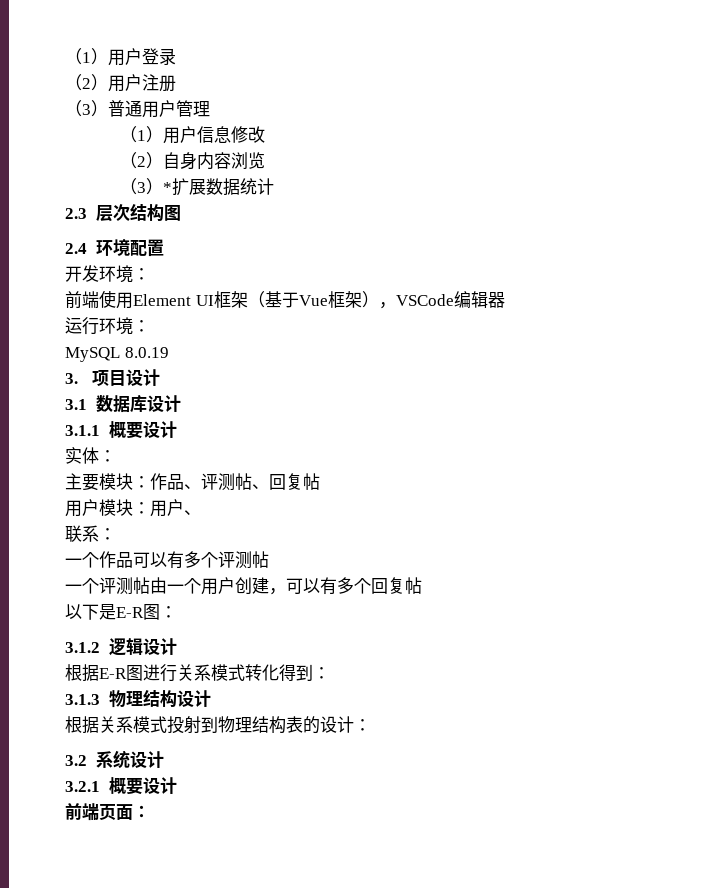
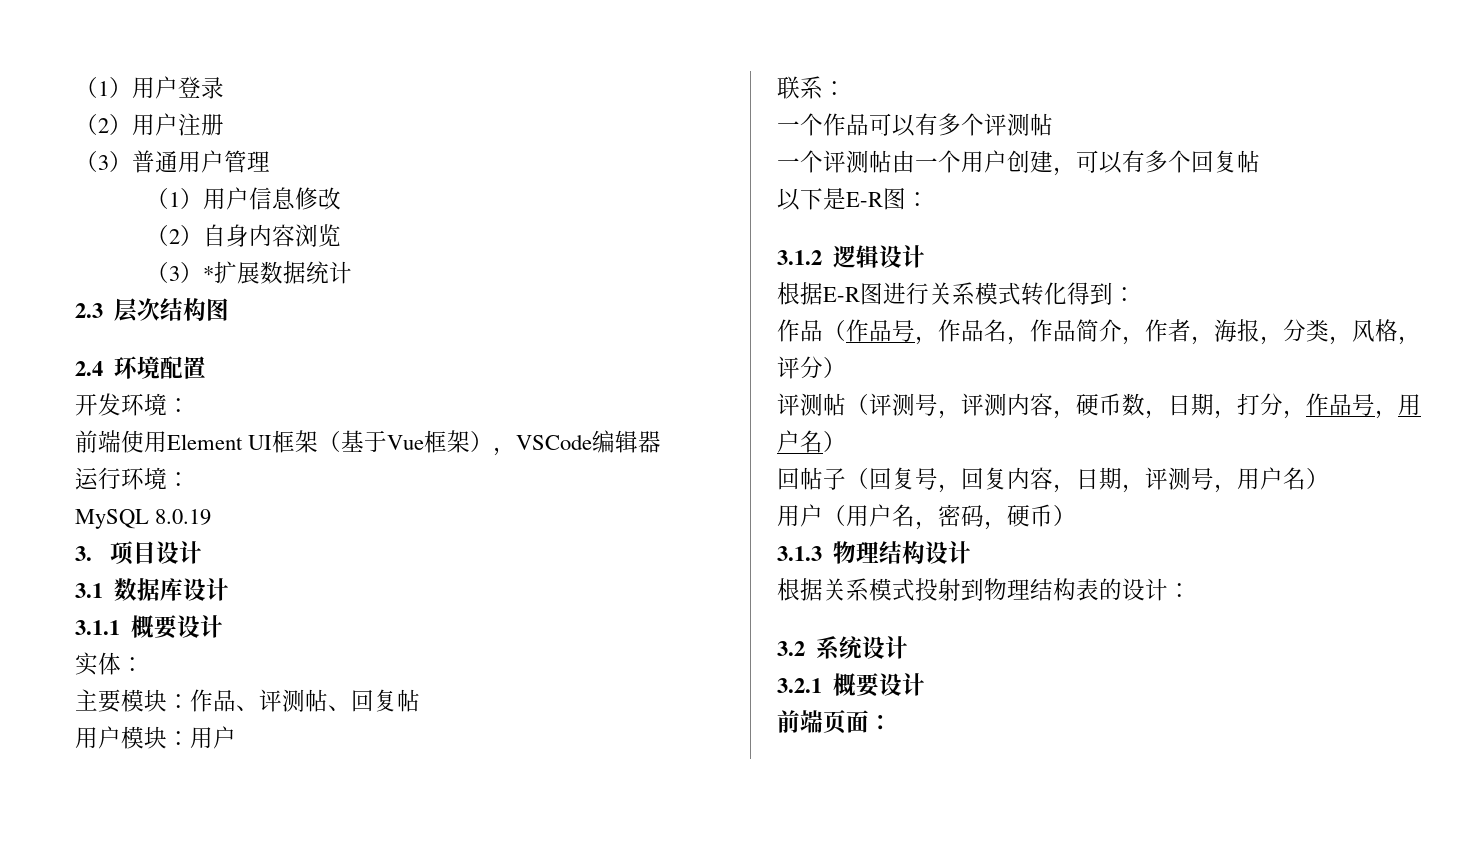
- 用户模块：用户、
+ 用户模块：用户
+ 作品（作品号，作品名，作品简介，作者，海报，分类，风格，评分）
+ 评测帖（评测号，评测内容，硬币数，日期，打分，作品号，用户名）
+ 回帖子（回复号，回复内容，日期，评测号，用户名）
+ 用户（用户名，密码，硬币）

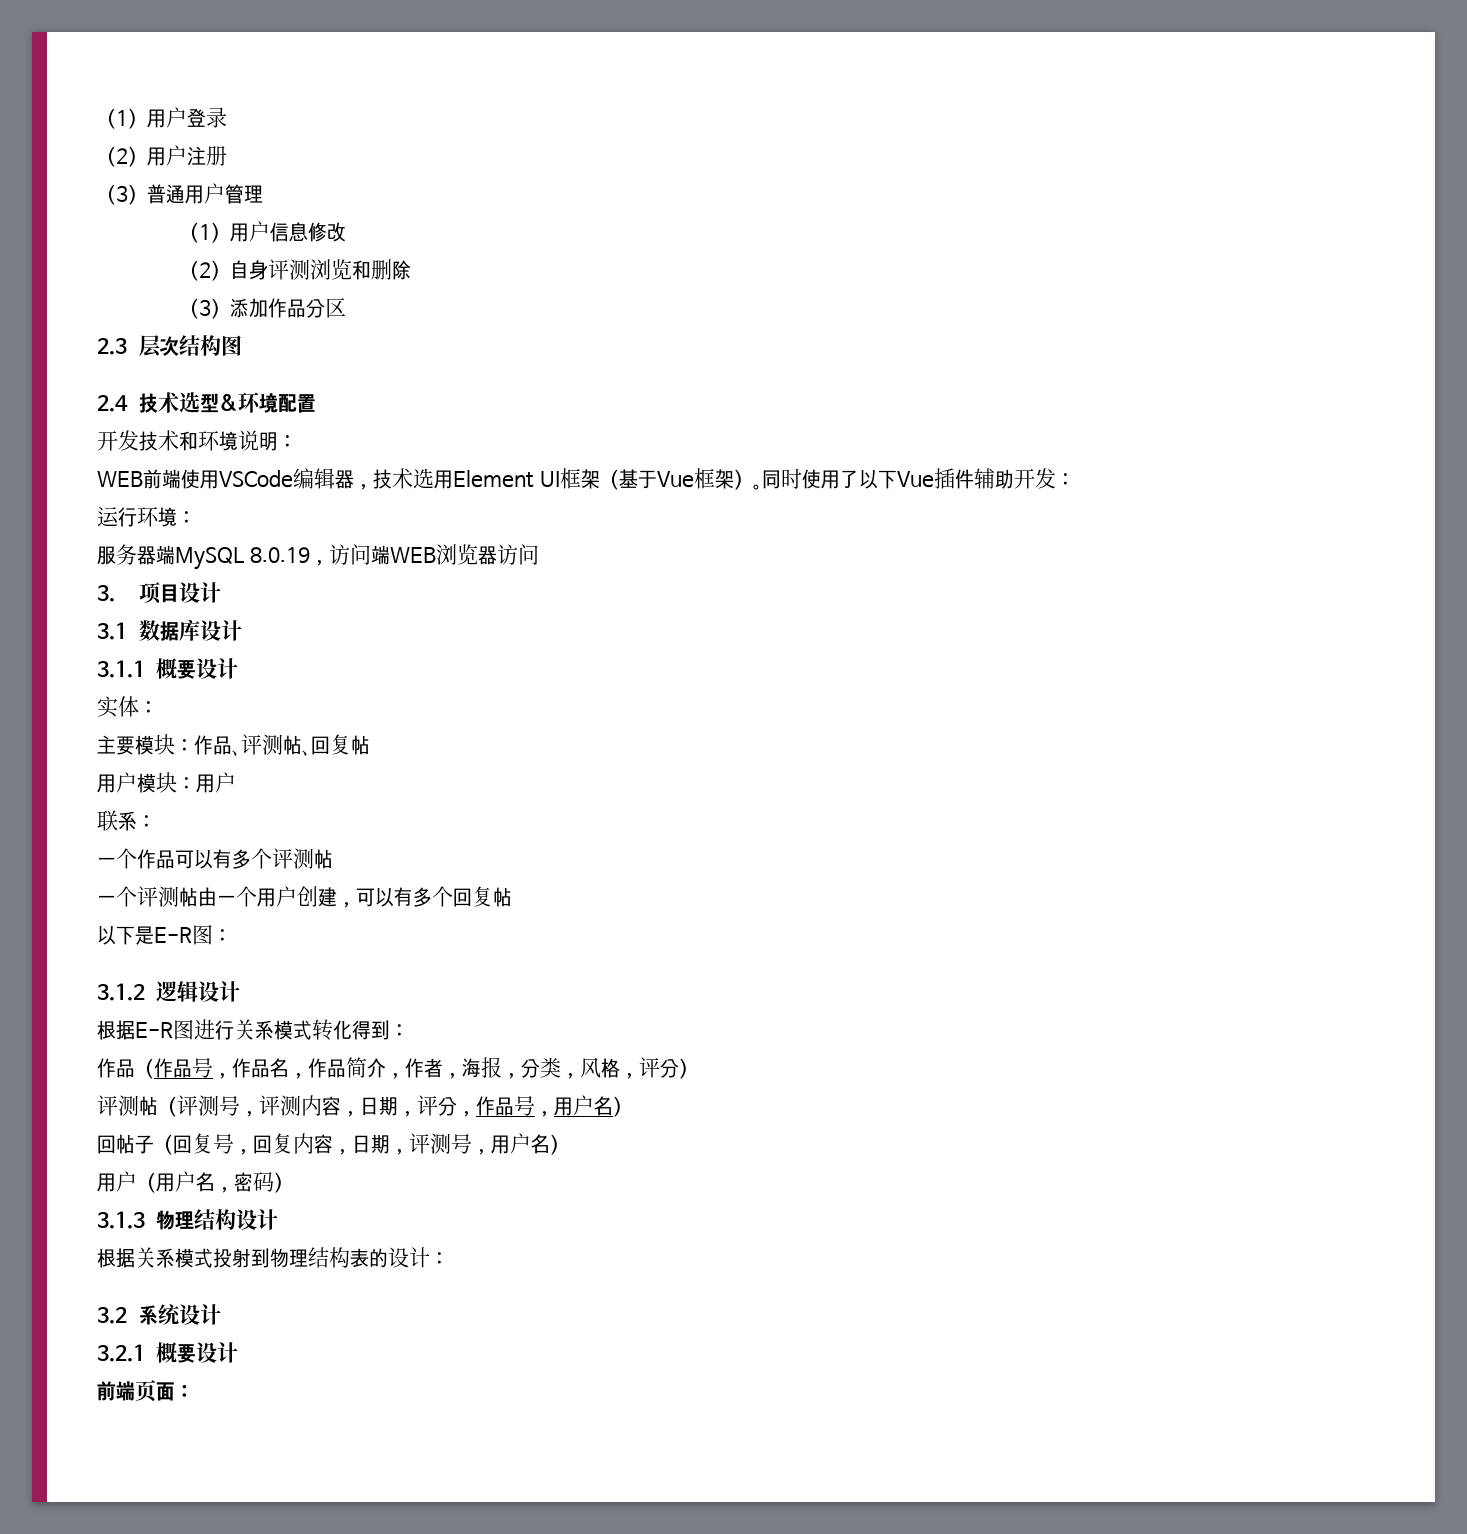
- （2）自身内容浏览
- （3）*扩展数据统计
+ （2）自身评测浏览和删除
+ （3）添加作品分区
- 2.4环境配置
+ 2.4技术选型&环境配置
- 开发环境：
- 前端使用Element UI框架（基于Vue框架），VSCode编辑器
+ 开发技术和环境说明：
+ WEB前端使用VSCode编辑器，技术选用Element UI框架（基于Vue框架）。同时使用了以下Vue插件辅助开发：
- MySQL 8.0.19
+ 服务器端MySQL 8.0.19，访问端WEB浏览器访问
- 评测帖（评测号，评测内容，硬币数，日期，打分，作品号，用户名）
+ 评测帖（评测号，评测内容，日期，评分，作品号，用户名）
- 用户（用户名，密码，硬币）
+ 用户（用户名，密码）

